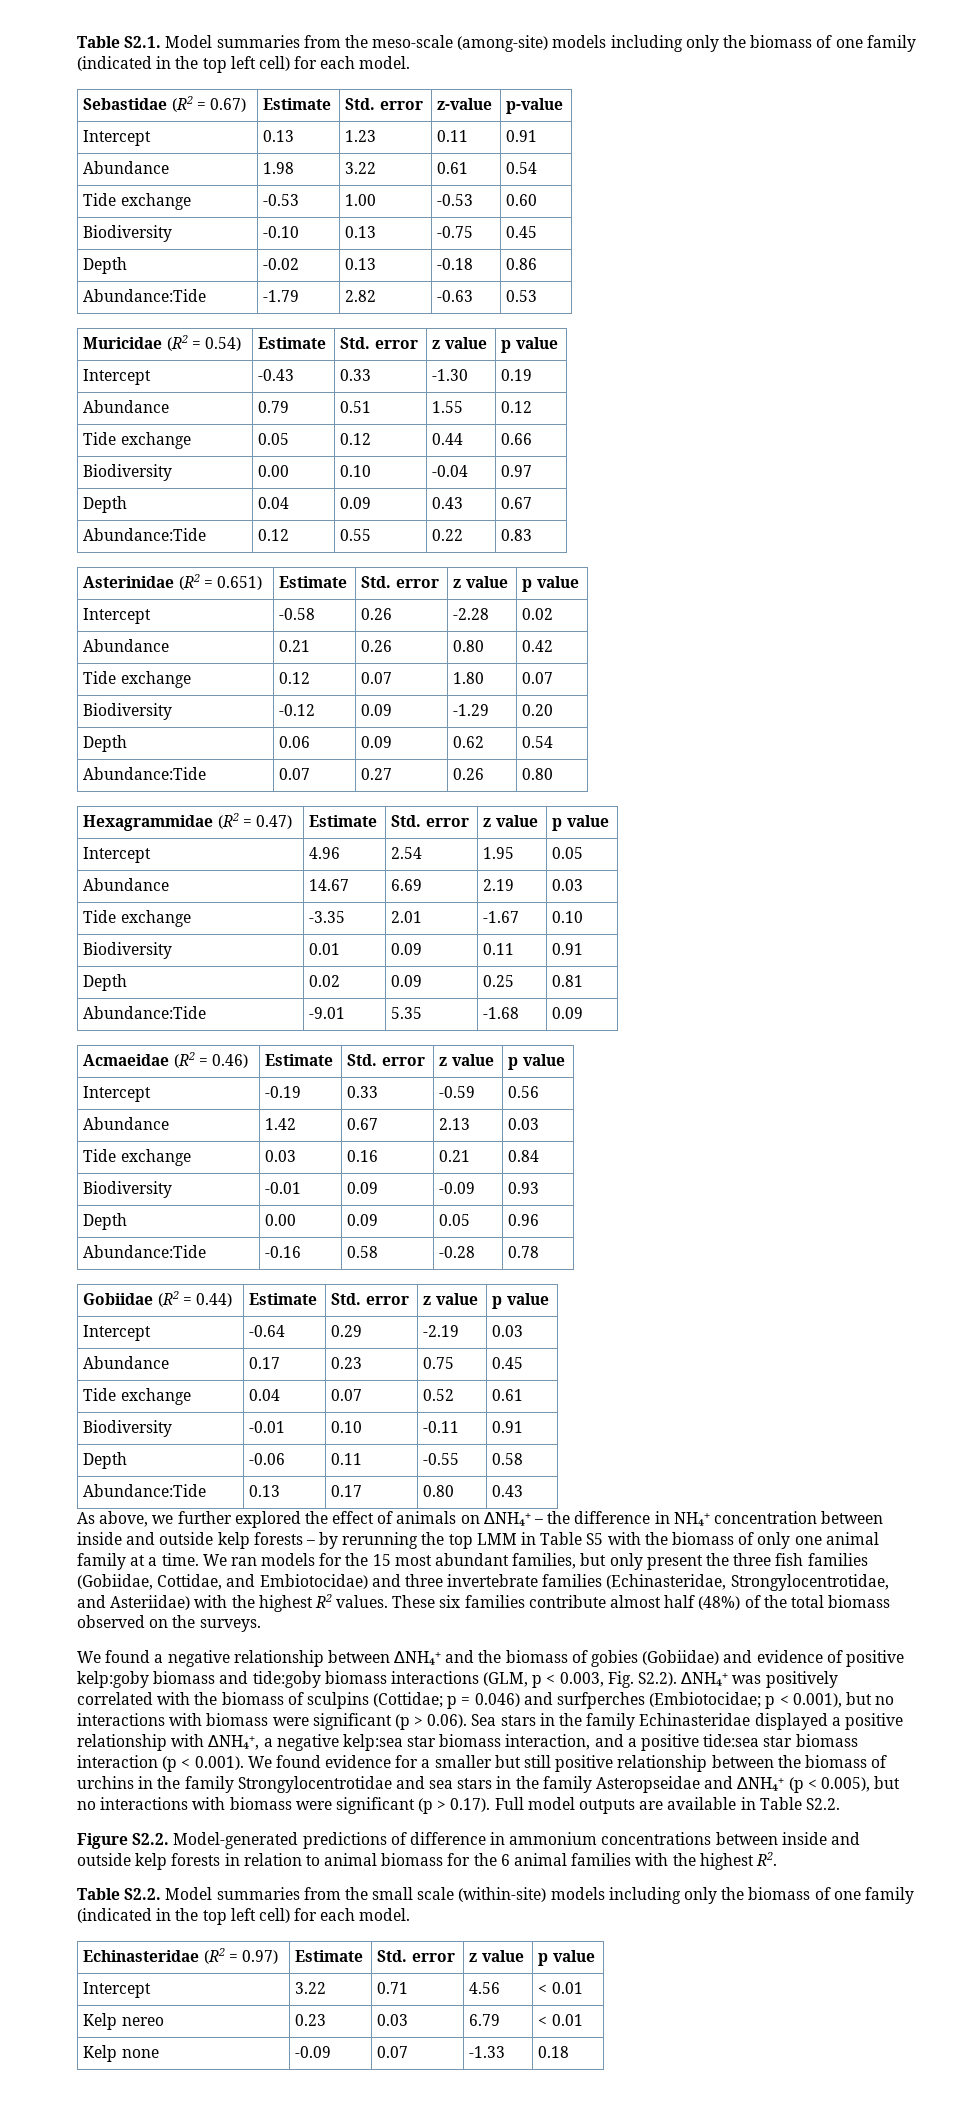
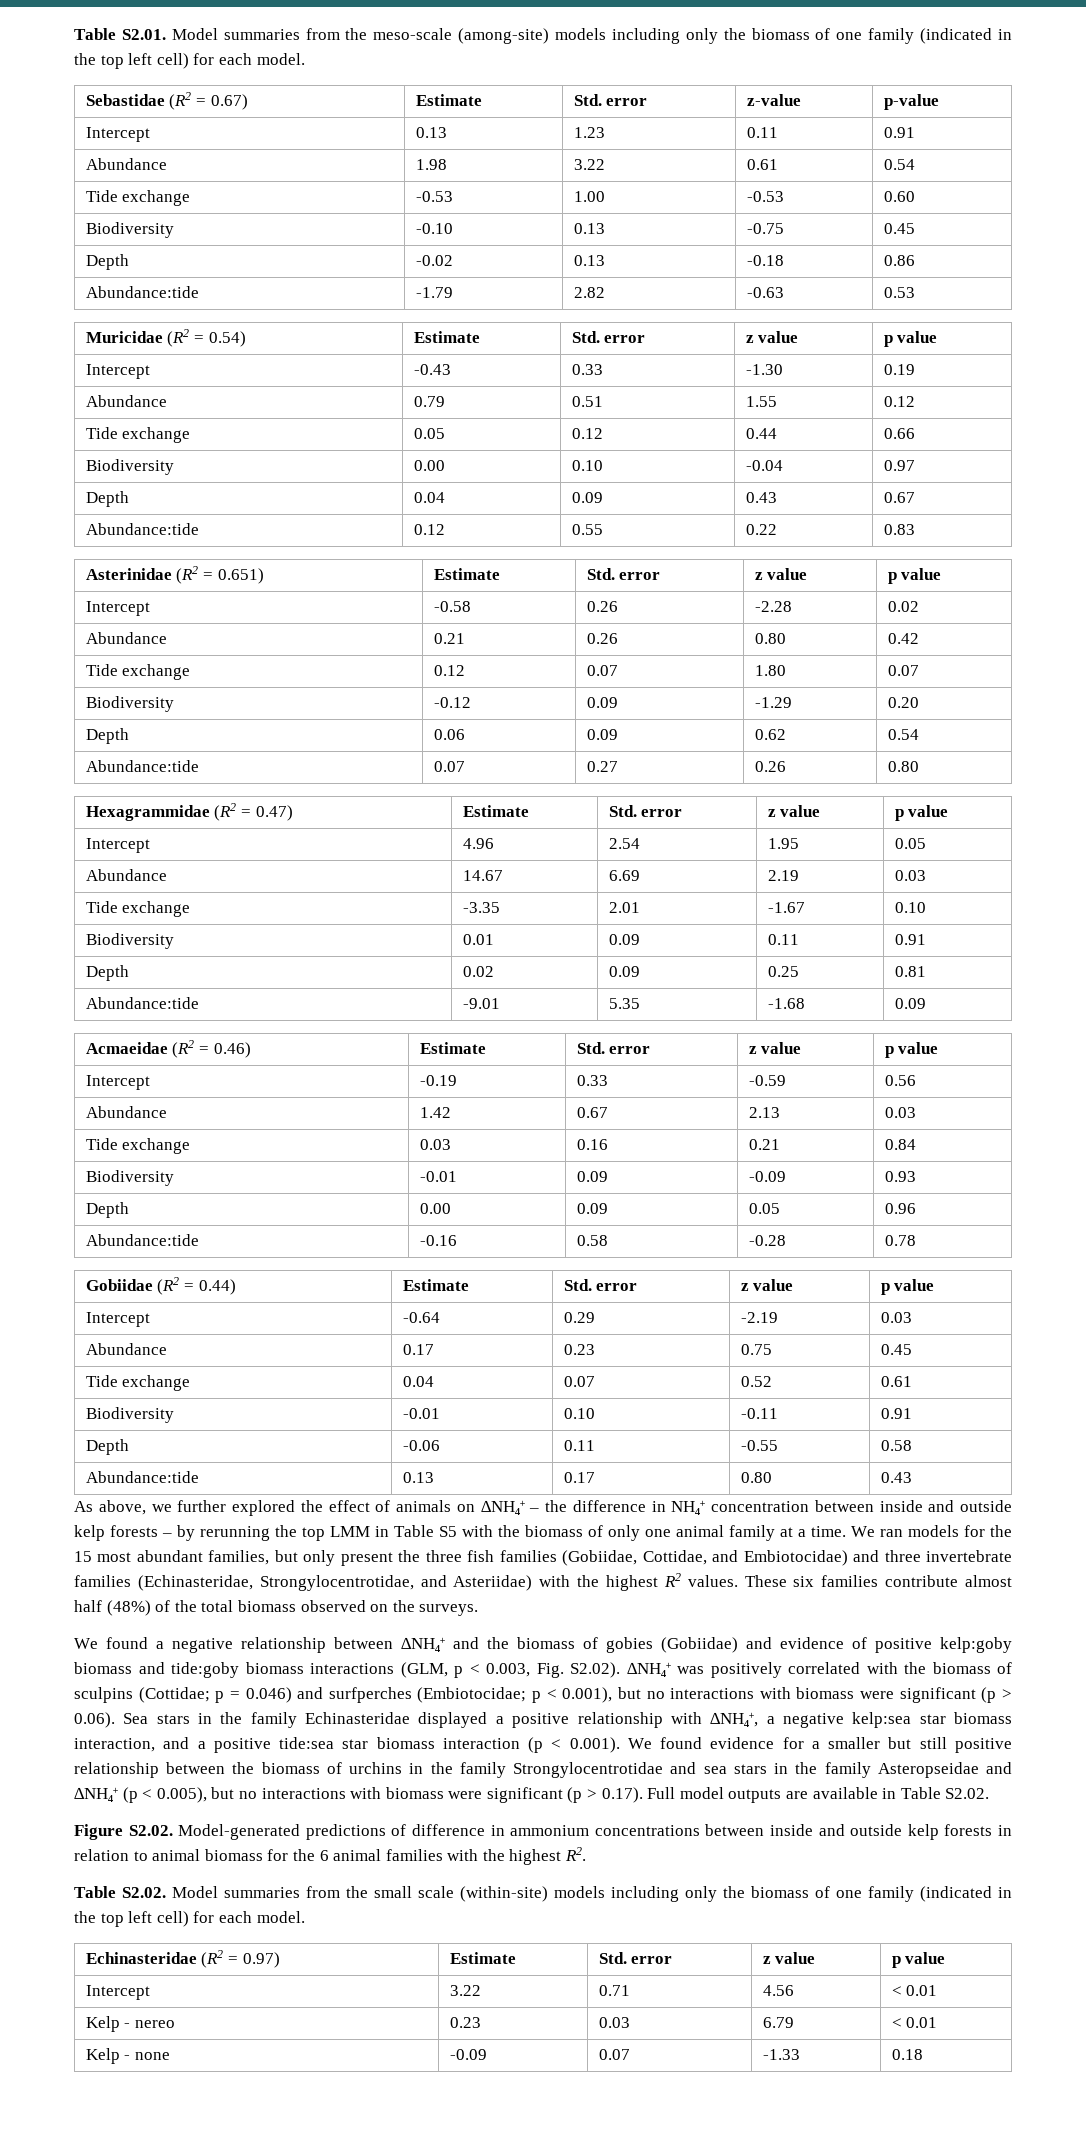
- Table S2.1. Model summaries from the meso-scale (among-site) models including only the biomass of one family (indicated in the top left cell) for each model.
+ Table S2.01. Model summaries from the meso-scale (among-site) models including only the biomass of one family (indicated in the top left cell) for each model.
- Abundance:Tide | -1.79 | 2.82 | -0.63 | 0.53
+ Abundance:tide | -1.79 | 2.82 | -0.63 | 0.53
- Abundance:Tide | 0.12 | 0.55 | 0.22 | 0.83
+ Abundance:tide | 0.12 | 0.55 | 0.22 | 0.83
- Abundance:Tide | 0.07 | 0.27 | 0.26 | 0.80
+ Abundance:tide | 0.07 | 0.27 | 0.26 | 0.80
- Abundance:Tide | -9.01 | 5.35 | -1.68 | 0.09
+ Abundance:tide | -9.01 | 5.35 | -1.68 | 0.09
- Abundance:Tide | -0.16 | 0.58 | -0.28 | 0.78
+ Abundance:tide | -0.16 | 0.58 | -0.28 | 0.78
- Abundance:Tide | 0.13 | 0.17 | 0.80 | 0.43
+ Abundance:tide | 0.13 | 0.17 | 0.80 | 0.43
- We found a negative relationship between ∆NH₄⁺ and the biomass of gobies (Gobiidae) and evidence of positive kelp:goby biomass and tide:goby biomass interactions (GLM, p < 0.003, Fig. S2.2). ∆NH₄⁺ was positively correlated with the biomass of sculpins (Cottidae;
+ We found a negative relationship between ∆NH₄⁺ and the biomass of gobies (Gobiidae) and evidence of positive kelp:goby biomass and tide:goby biomass interactions (GLM, p < 0.003, Fig. S2.02). ∆NH₄⁺ was positively correlated with the biomass of sculpins (Cottidae;
- p < 0.001), but no interactions with biomass were significant (p > 0.06). Sea stars in the family Echinasteridae displayed a positive relationship with ∆NH₄⁺, a negative kelp:sea star biomass interaction, and a positive tide:sea star biomass interaction (p < 0.001). We found evidence for a smaller but still positive relationship between the biomass of urchins in the family Strongylocentrotidae and sea stars in the family Asteropseidae and ∆NH₄⁺ (p < 0.005), but no interactions with biomass were significant (p > 0.17). Full model outputs are available in Table S2.2.
+ p < 0.001), but no interactions with biomass were significant (p > 0.06). Sea stars in the family Echinasteridae displayed a positive relationship with ∆NH₄⁺, a negative kelp:sea star biomass interaction, and a positive tide:sea star biomass interaction (p < 0.001). We found evidence for a smaller but still positive relationship between the biomass of urchins in the family Strongylocentrotidae and sea stars in the family Asteropseidae and ∆NH₄⁺ (p < 0.005), but no interactions with biomass were significant (p > 0.17). Full model outputs are available in Table S2.02.
- Figure S2.2. Model-generated predictions of difference in ammonium concentrations between inside and outside kelp forests in relation to animal biomass for the 6 animal families with the highest R2.
+ Figure S2.02. Model-generated predictions of difference in ammonium concentrations between inside and outside kelp forests in relation to animal biomass for the 6 animal families with the highest R2.
- Table S2.2. Model summaries from the small scale (within-site) models including only the biomass of one family (indicated in the top left cell) for each model.
+ Table S2.02. Model summaries from the small scale (within-site) models including only the biomass of one family (indicated in the top left cell) for each model.
- Kelp nereo | 0.23 | 0.03 | 6.79 | < 0.01
+ Kelp - nereo | 0.23 | 0.03 | 6.79 | < 0.01
- Kelp none | -0.09 | 0.07 | -1.33 | 0.18
+ Kelp - none | -0.09 | 0.07 | -1.33 | 0.18

